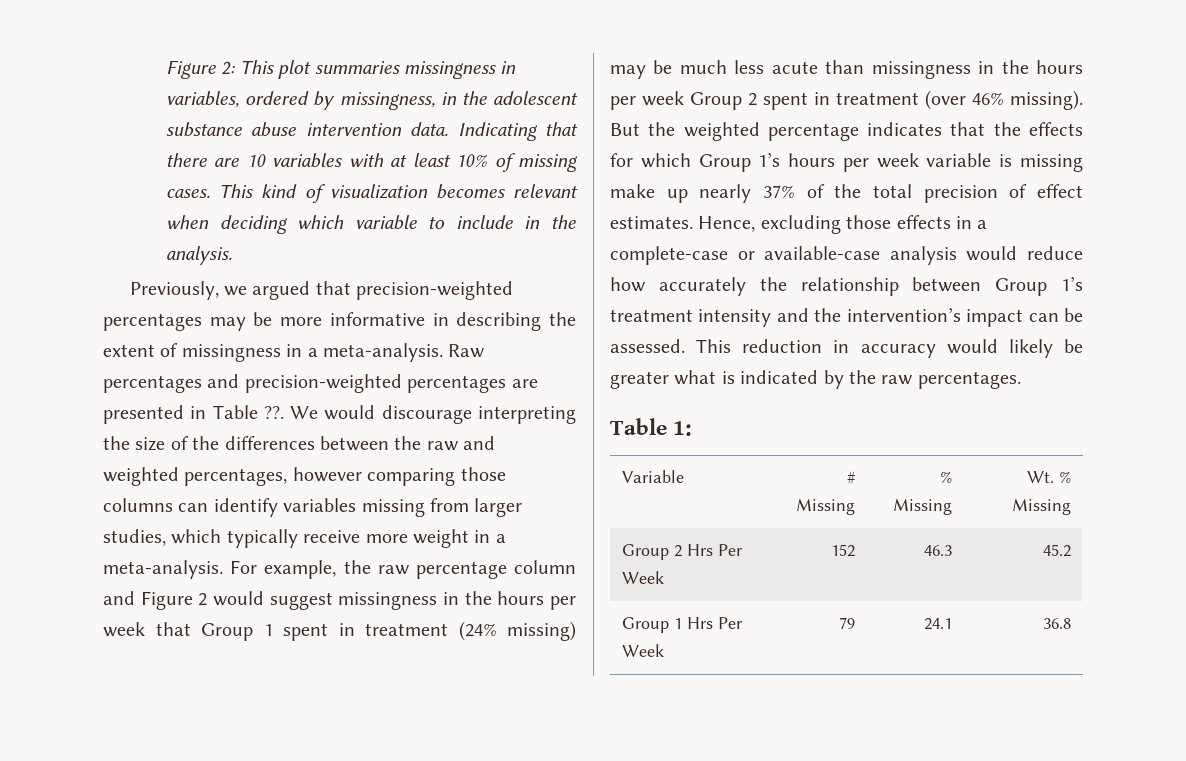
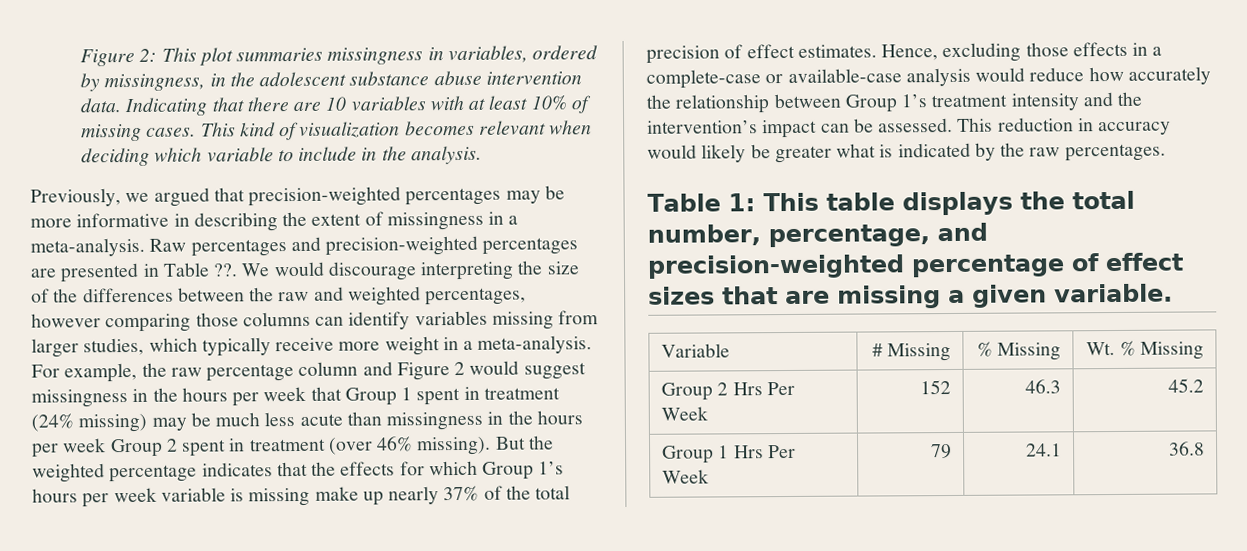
- Table 1:
+ Table 1: This table displays the total number, percentage, and precision-weighted percentage of effect sizes that are missing a given variable.

